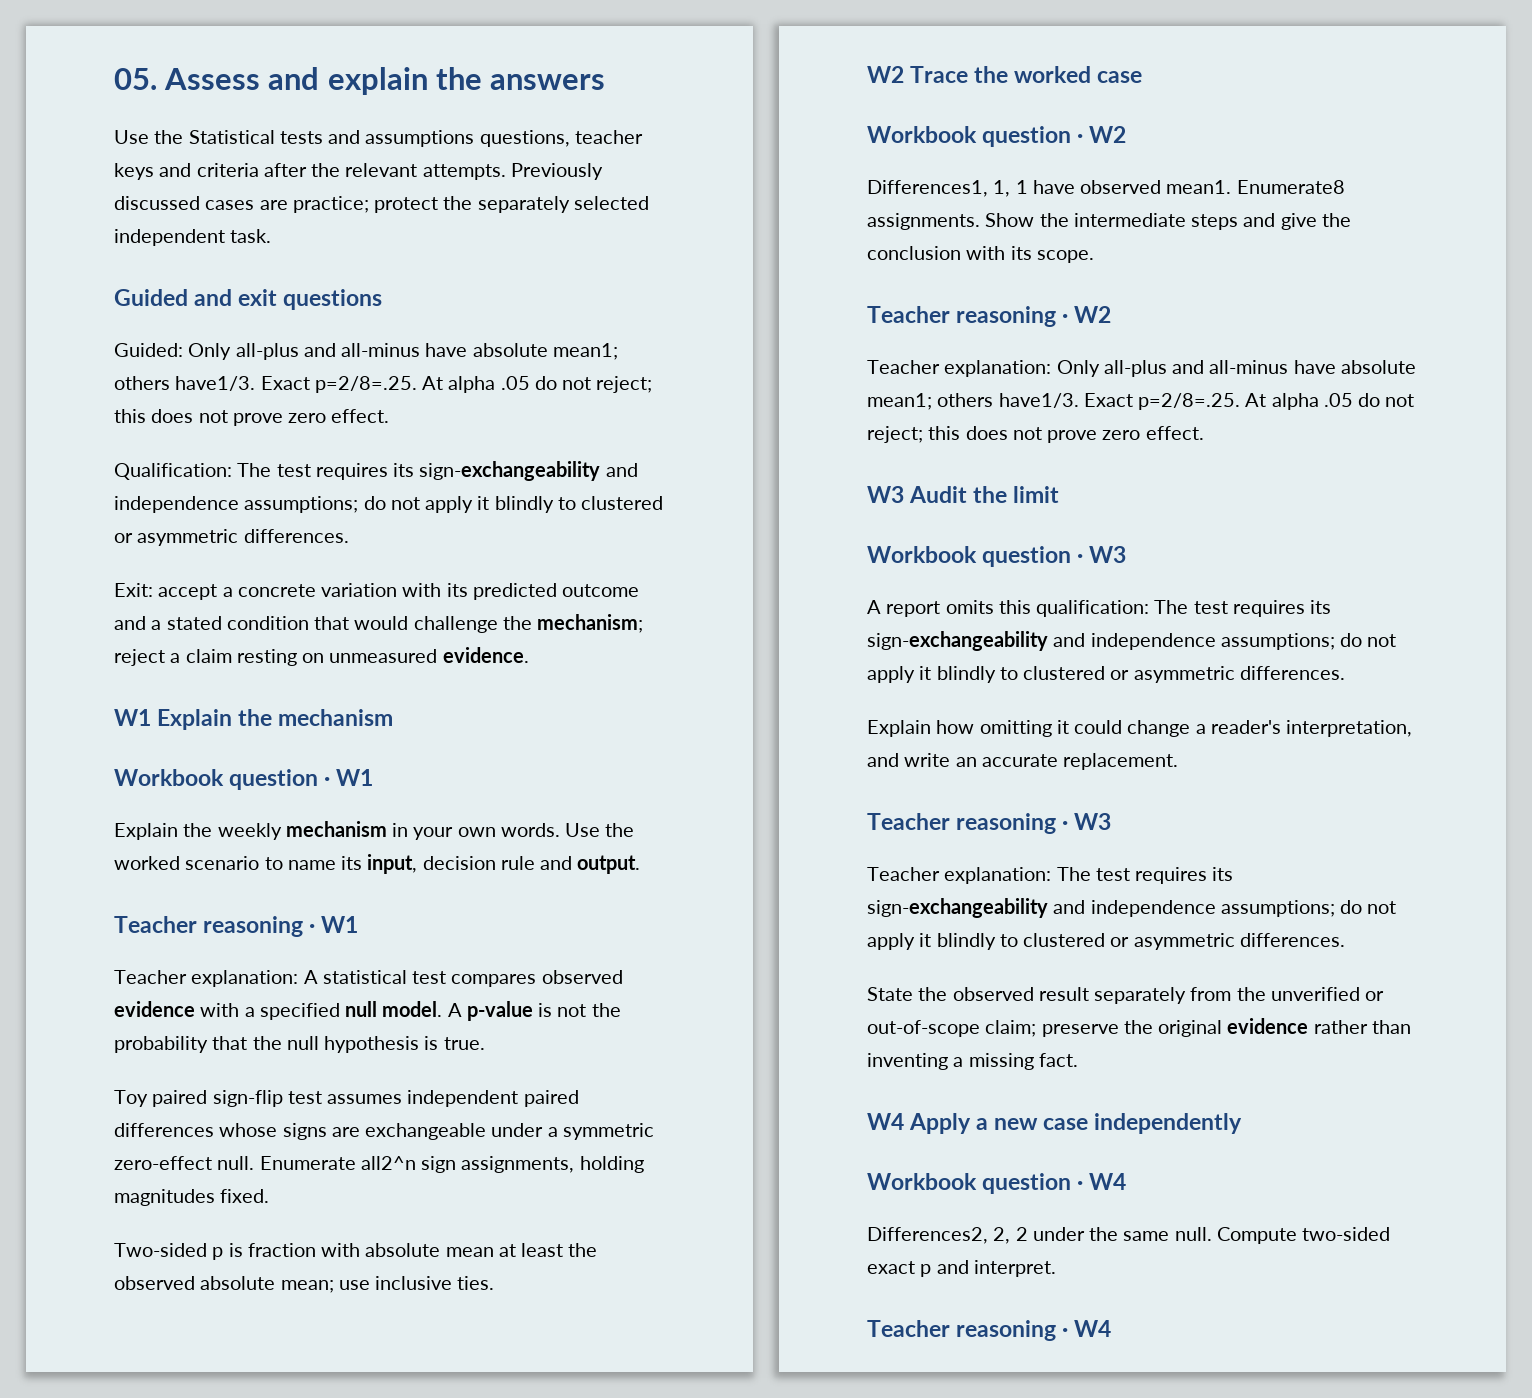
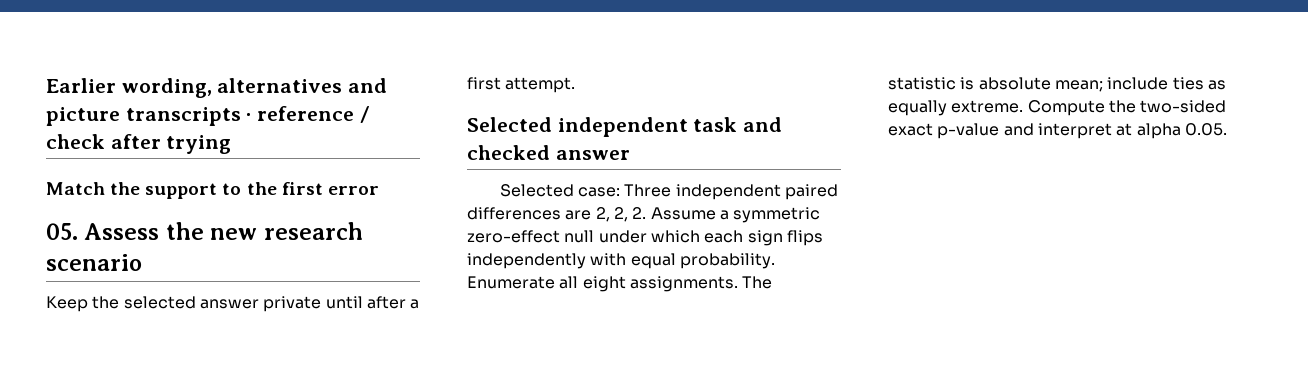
- 05. Assess and explain the answers
- Use the Statistical tests and assumptions questions, teacher keys and criteria after the relevant attempts. Previously discussed cases are practice; protect the separately selected independent task.
- Guided and exit questions
- Guided: Only all-plus and all-minus have absolute mean1; others have1/3. Exact p=2/8=.25. At alpha .05 do not reject; this does not prove zero effect.
- Qualification: The test requires its sign-exchangeability and independence assumptions; do not apply it blindly to clustered or asymmetric differences.
- Exit: accept a concrete variation with its predicted outcome and a stated condition that would challenge the mechanism; reject a claim resting on unmeasured evidence.
- W1 Explain the mechanism
- Workbook question · W1
- Explain the weekly mechanism in your own words. Use the worked scenario to name its input, decision rule and output.
- Teacher reasoning · W1
- Teacher explanation: A statistical test compares observed evidence with a specified null model. A p-value is not the probability that the null hypothesis is true.
- Toy paired sign-flip test assumes independent paired differences whose signs are exchangeable under a symmetric zero-effect null. Enumerate all2^n sign assignments, holding magnitudes fixed.
- Two-sided p is fraction with absolute mean at least the observed absolute mean; use inclusive ties.
- W2 Trace the worked case
- Workbook question · W2
- Differences1, 1, 1 have observed mean1. Enumerate8 assignments. Show the intermediate steps and give the conclusion with its scope.
- Teacher reasoning · W2
- Teacher explanation: Only all-plus and all-minus have absolute mean1; others have1/3. Exact p=2/8=.25. At alpha .05 do not reject; this does not prove zero effect.
- W3 Audit the limit
- Workbook question · W3
- A report omits this qualification: The test requires its sign-exchangeability and independence assumptions; do not apply it blindly to clustered or asymmetric differences.
- Explain how omitting it could change a reader's interpretation, and write an accurate replacement.
- Teacher reasoning · W3
- Teacher explanation: The test requires its sign-exchangeability and independence assumptions; do not apply it blindly to clustered or asymmetric differences.
- State the observed result separately from the unverified or out-of-scope claim; preserve the original evidence rather than inventing a missing fact.
- W4 Apply a new case independently
- Workbook question · W4
- Differences2, 2, 2 under the same null. Compute two-sided exact p and interpret.
- Teacher reasoning · W4
+ Earlier wording, alternatives and picture transcripts · reference / check after trying
+ Match the support to the first error
+ 05. Assess the new research scenario
+ Keep the selected answer private until after a first attempt.
+ Selected independent task and checked answer
+ Selected case: Three independent paired differences are 2, 2, 2. Assume a symmetric zero-effect null under which each sign flips independently with equal probability. Enumerate all eight assignments. The statistic is absolute mean; include ties as equally extreme. Compute the two-sided exact p-value and interpret at alpha 0.05.

